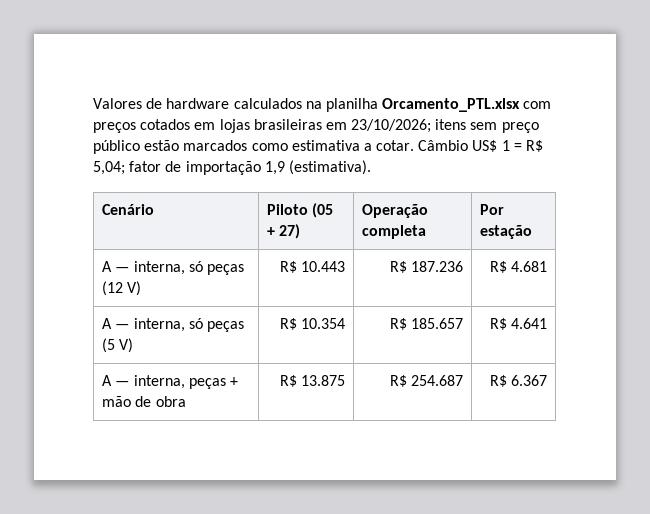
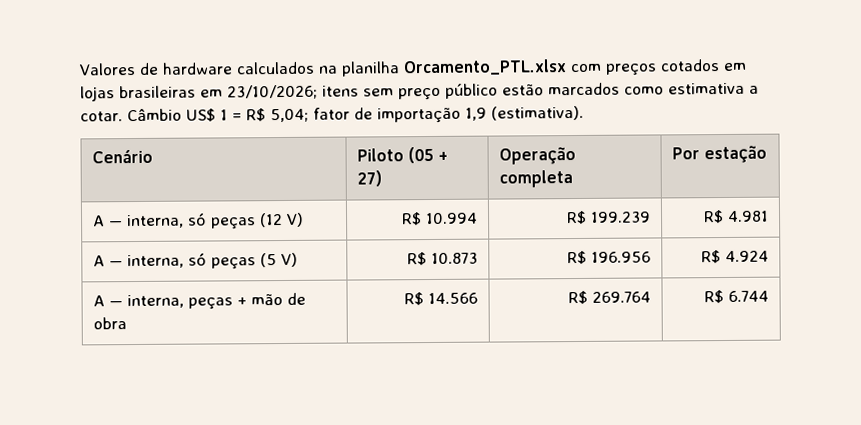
- A — interna, só peças (12 V) | R$ 10.443 | R$ 187.236 | R$ 4.681
+ A — interna, só peças (12 V) | R$ 10.994 | R$ 199.239 | R$ 4.981
- A — interna, só peças (5 V) | R$ 10.354 | R$ 185.657 | R$ 4.641
+ A — interna, só peças (5 V) | R$ 10.873 | R$ 196.956 | R$ 4.924
- A — interna, peças + mão de obra | R$ 13.875 | R$ 254.687 | R$ 6.367
+ A — interna, peças + mão de obra | R$ 14.566 | R$ 269.764 | R$ 6.744

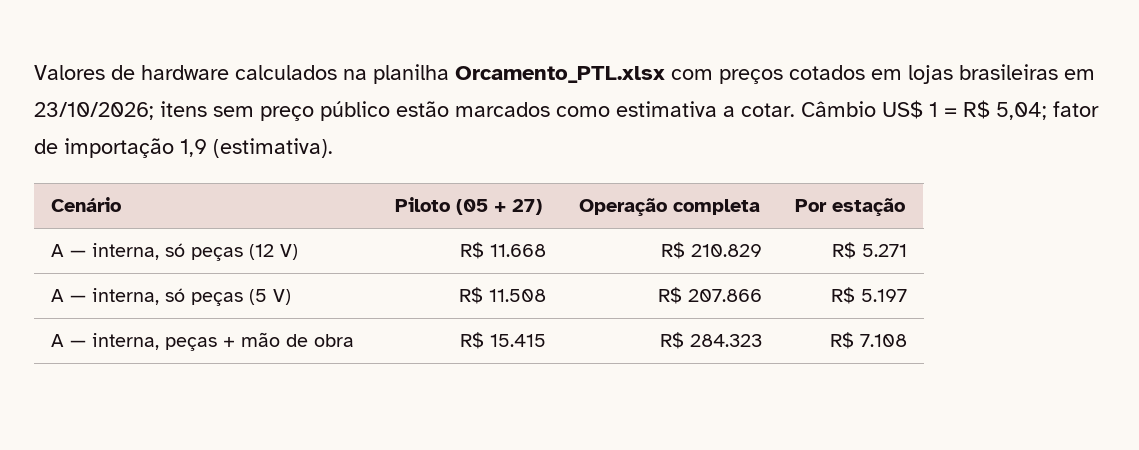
- A — interna, só peças (12 V) | R$ 10.994 | R$ 199.239 | R$ 4.981
+ A — interna, só peças (12 V) | R$ 11.668 | R$ 210.829 | R$ 5.271
- A — interna, só peças (5 V) | R$ 10.873 | R$ 196.956 | R$ 4.924
+ A — interna, só peças (5 V) | R$ 11.508 | R$ 207.866 | R$ 5.197
- A — interna, peças + mão de obra | R$ 14.566 | R$ 269.764 | R$ 6.744
+ A — interna, peças + mão de obra | R$ 15.415 | R$ 284.323 | R$ 7.108

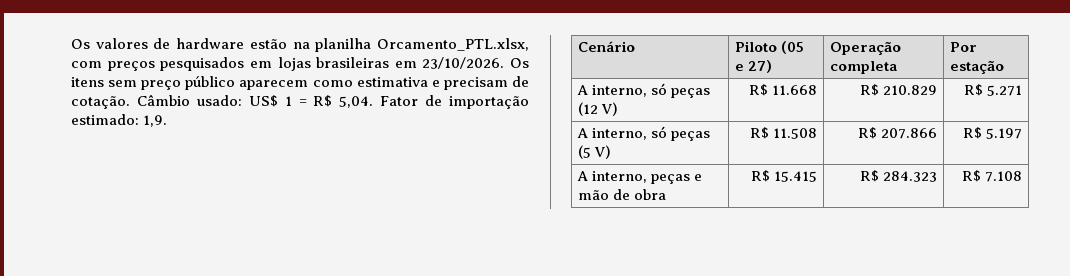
- Valores de hardware calculados na planilha Orcamento_PTL.xlsx com preços cotados em lojas brasileiras em 23/10/2026; itens sem preço público estão marcados como estimativa a cotar. Câmbio US$ 1 = R$ 5,04; fator de importação 1,9 (estimativa).
+ Os valores de hardware estão na planilha Orcamento_PTL.xlsx, com preços pesquisados em lojas brasileiras em 23/10/2026. Os itens sem preço público aparecem como estimativa e precisam de cotação. Câmbio usado: US$ 1 = R$ 5,04. Fator de importação estimado: 1,9.
- Cenário | Piloto (05 + 27) | Operação completa | Por estação
+ Cenário | Piloto (05 e 27) | Operação completa | Por estação
- A — interna, só peças (12 V) | R$ 11.668 | R$ 210.829 | R$ 5.271
+ A interno, só peças (12 V) | R$ 11.668 | R$ 210.829 | R$ 5.271
- A — interna, só peças (5 V) | R$ 11.508 | R$ 207.866 | R$ 5.197
+ A interno, só peças (5 V) | R$ 11.508 | R$ 207.866 | R$ 5.197
- A — interna, peças + mão de obra | R$ 15.415 | R$ 284.323 | R$ 7.108
+ A interno, peças e mão de obra | R$ 15.415 | R$ 284.323 | R$ 7.108

